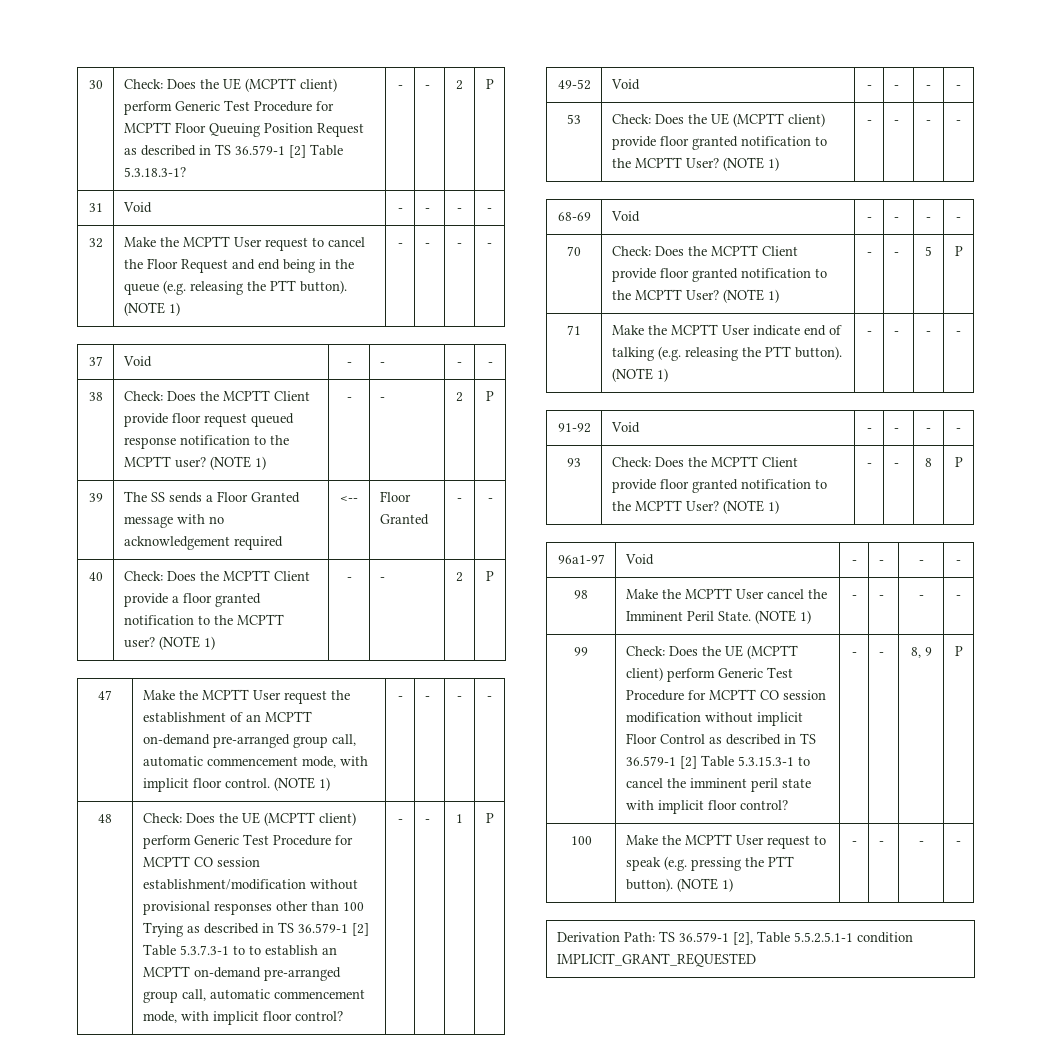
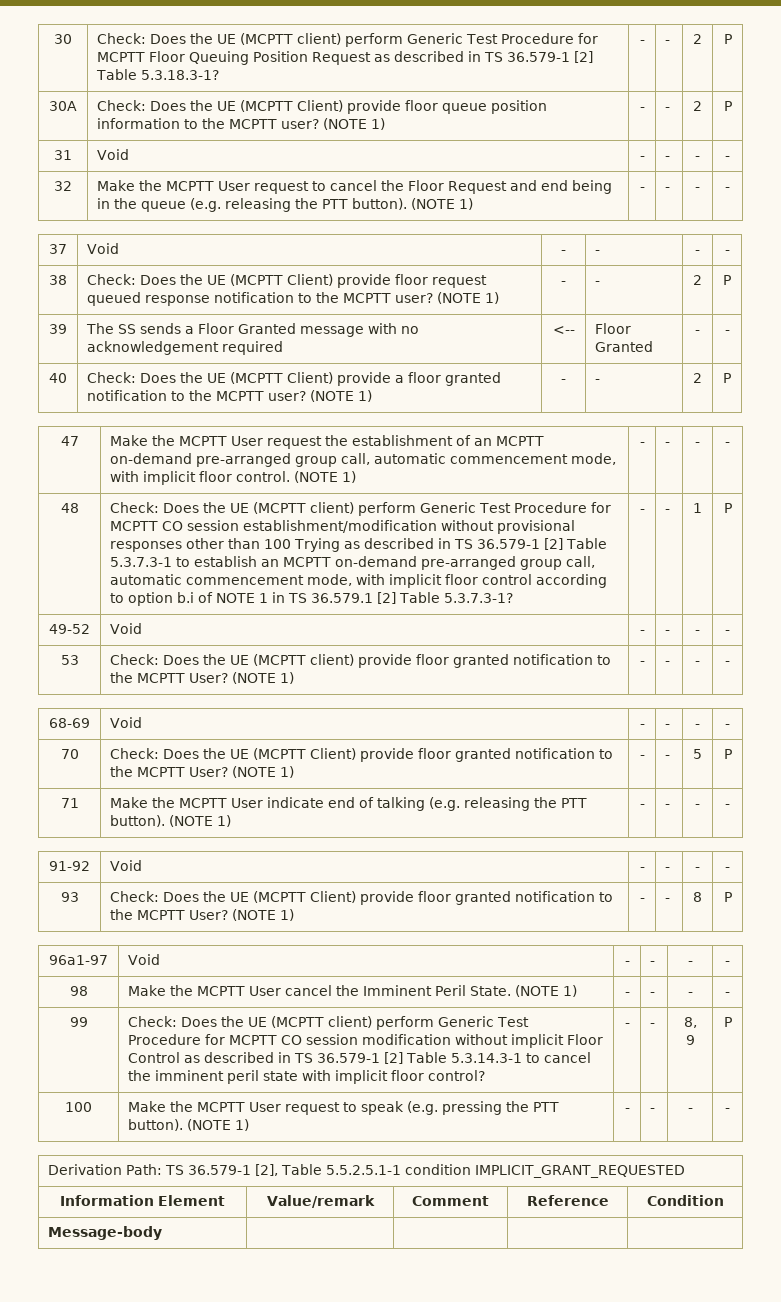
+ 30A | Check: Does the UE (MCPTT Client) provide floor queue position information to the MCPTT user? (NOTE 1) | - | - | 2 | P
- 38 | Check: Does the MCPTT Client provide floor request queued response notification to the MCPTT user? (NOTE 1) | - | - | 2 | P
+ 38 | Check: Does the UE (MCPTT Client) provide floor request queued response notification to the MCPTT user? (NOTE 1) | - | - | 2 | P
- 40 | Check: Does the MCPTT Client provide a floor granted notification to the MCPTT user? (NOTE 1) | - | - | 2 | P
+ 40 | Check: Does the UE (MCPTT Client) provide a floor granted notification to the MCPTT user? (NOTE 1) | - | - | 2 | P
- Check: Does the UE (MCPTT client) perform Generic Test Procedure for MCPTT CO session establishment/modification without provisional responses other than 100 Trying as described in TS 36.579-1 [2] Table 5.3.7.3-1 to to establish an MCPTT on-demand pre-arranged group call, automatic commencement mode, with implicit floor control?
+ Check: Does the UE (MCPTT client) perform Generic Test Procedure for MCPTT CO session establishment/modification without provisional responses other than 100 Trying as described in TS 36.579-1 [2] Table 5.3.7.3-1 to establish an MCPTT on-demand pre-arranged group call, automatic commencement mode, with implicit floor control according to option b.i of NOTE 1 in TS 36.579.1 [2] Table 5.3.7.3-1?
- 70 | Check: Does the MCPTT Client provide floor granted notification to the MCPTT User? (NOTE 1) | - | - | 5 | P
+ 70 | Check: Does the UE (MCPTT Client) provide floor granted notification to the MCPTT User? (NOTE 1) | - | - | 5 | P
- 93 | Check: Does the MCPTT Client provide floor granted notification to the MCPTT User? (NOTE 1) | - | - | 8 | P
+ 93 | Check: Does the UE (MCPTT Client) provide floor granted notification to the MCPTT User? (NOTE 1) | - | - | 8 | P
- Check: Does the UE (MCPTT client) perform Generic Test Procedure for MCPTT CO session modification without implicit Floor Control as described in TS 36.579-1 [2] Table 5.3.15.3-1 to cancel the imminent peril state with implicit floor control?
+ Check: Does the UE (MCPTT client) perform Generic Test Procedure for MCPTT CO session modification without implicit Floor Control as described in TS 36.579-1 [2] Table 5.3.14.3-1 to cancel the imminent peril state with implicit floor control?
+ Information Element | Value/remark | Comment | Reference | Condition
+ Message-body | | | |

